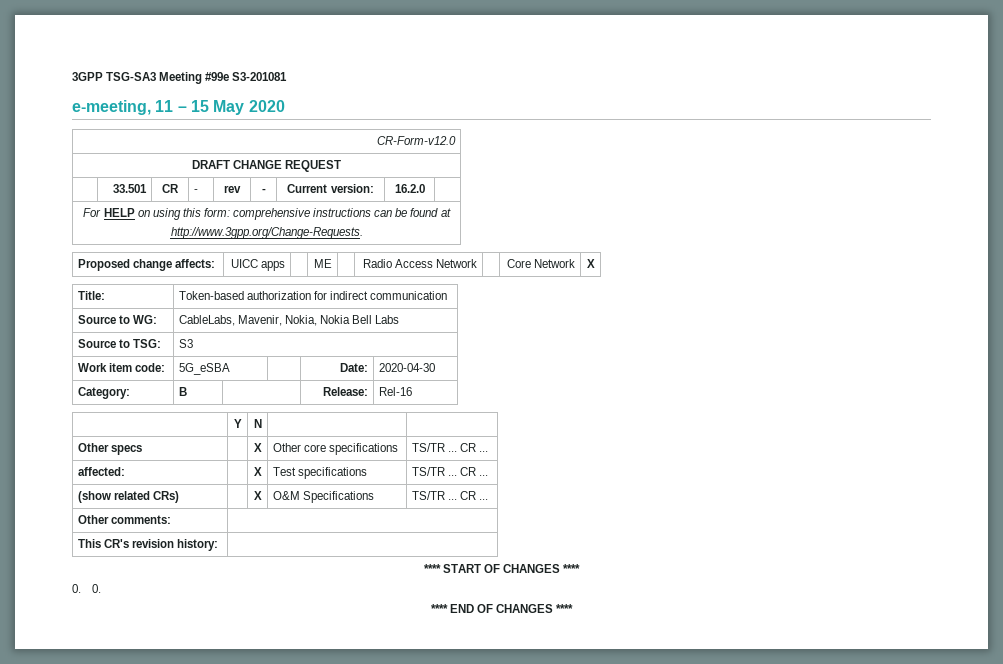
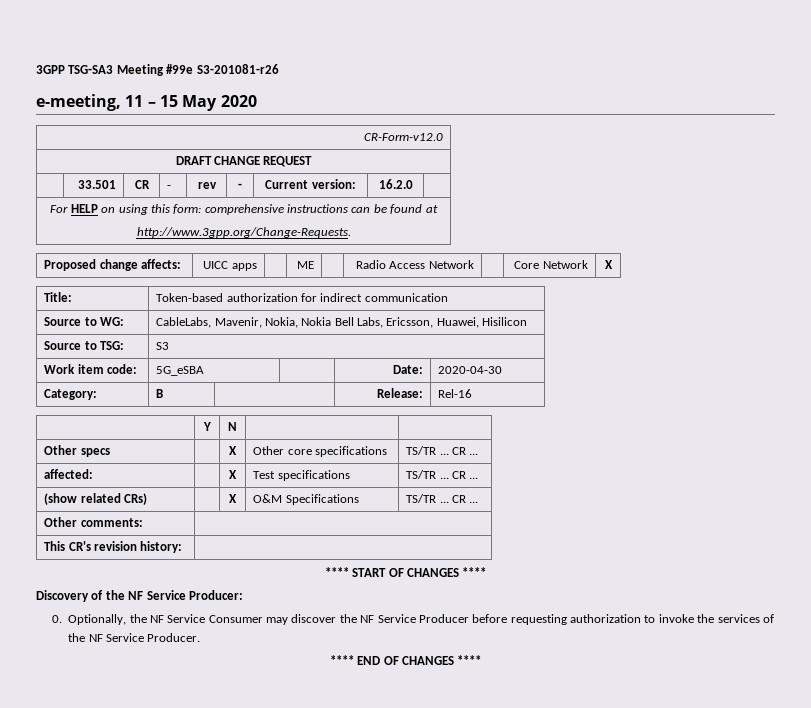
- 3GPP TSG-SA3 Meeting #99e S3-201081
+ 3GPP TSG-SA3 Meeting #99e S3-201081-r26
- Source to WG: | CableLabs, Mavenir, Nokia, Nokia Bell Labs
+ Source to WG: | CableLabs, Mavenir, Nokia, Nokia Bell Labs, Ericsson, Huawei, Hisilicon
- 0. 0.
+ Discovery of the NF Service Producer:
+ 0. Optionally, the NF Service Consumer may discover the NF Service Producer before requesting authorization to invoke the services of the NF Service Producer.

